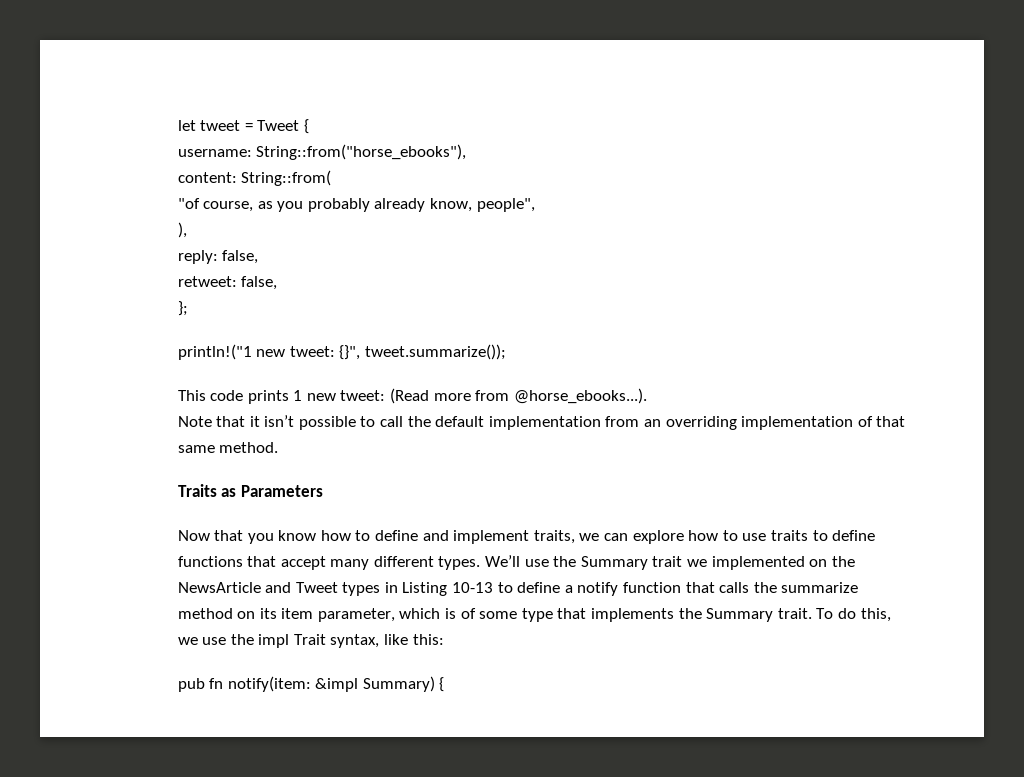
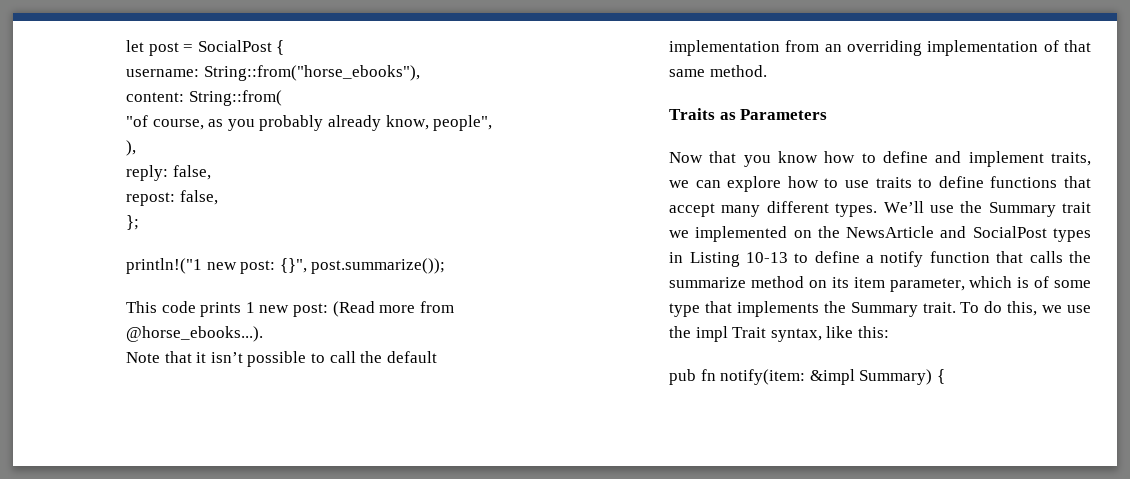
- let tweet = Tweet {
+ let post = SocialPost {
- retweet: false,
+ repost: false,
- println!("1 new tweet: {}", tweet.summarize());
+ println!("1 new post: {}", post.summarize());
- This code prints 1 new tweet: (Read more from @horse_ebooks...).
+ This code prints 1 new post: (Read more from @horse_ebooks...).
- We’ll use the Summary trait we implemented on the NewsArticle and Tweet types in Listing 10-13 to define a notify function that calls the summarize method on its item parameter, which is of some type that implements the Summary trait.
+ We’ll use the Summary trait we implemented on the NewsArticle and SocialPost types in Listing 10-13 to define a notify function that calls the summarize method on its item parameter, which is of some type that implements the Summary trait.

